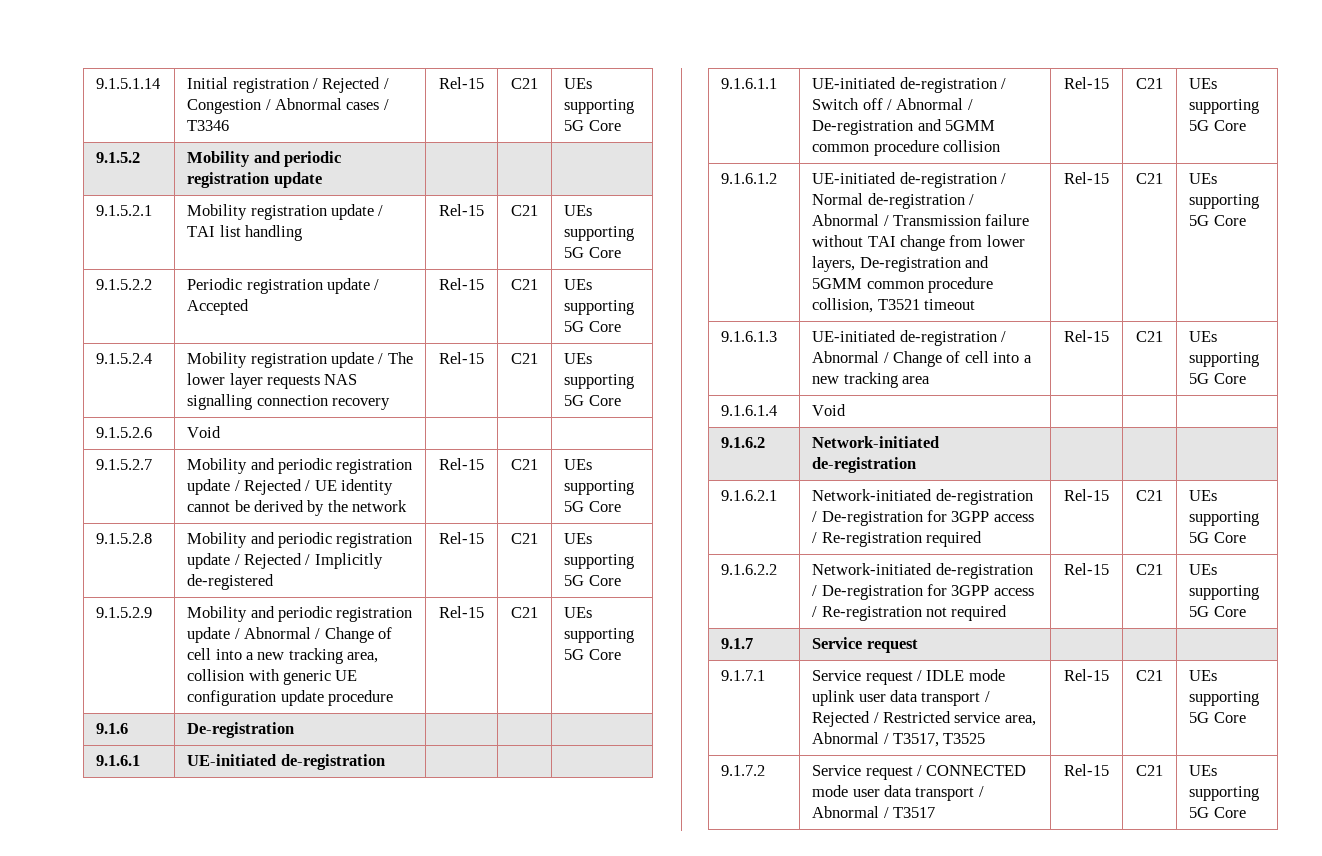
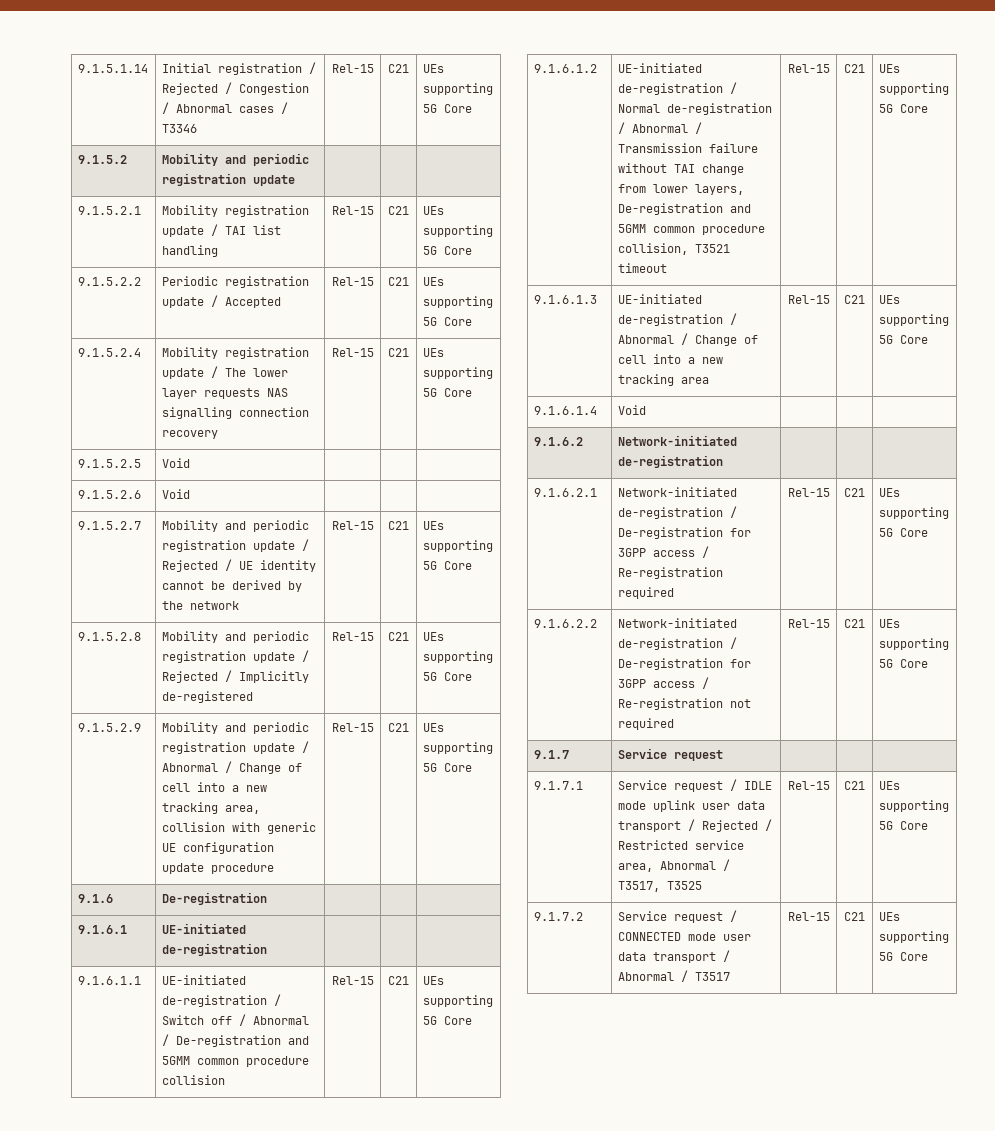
+ 9.1.5.2.5 | Void | | |

